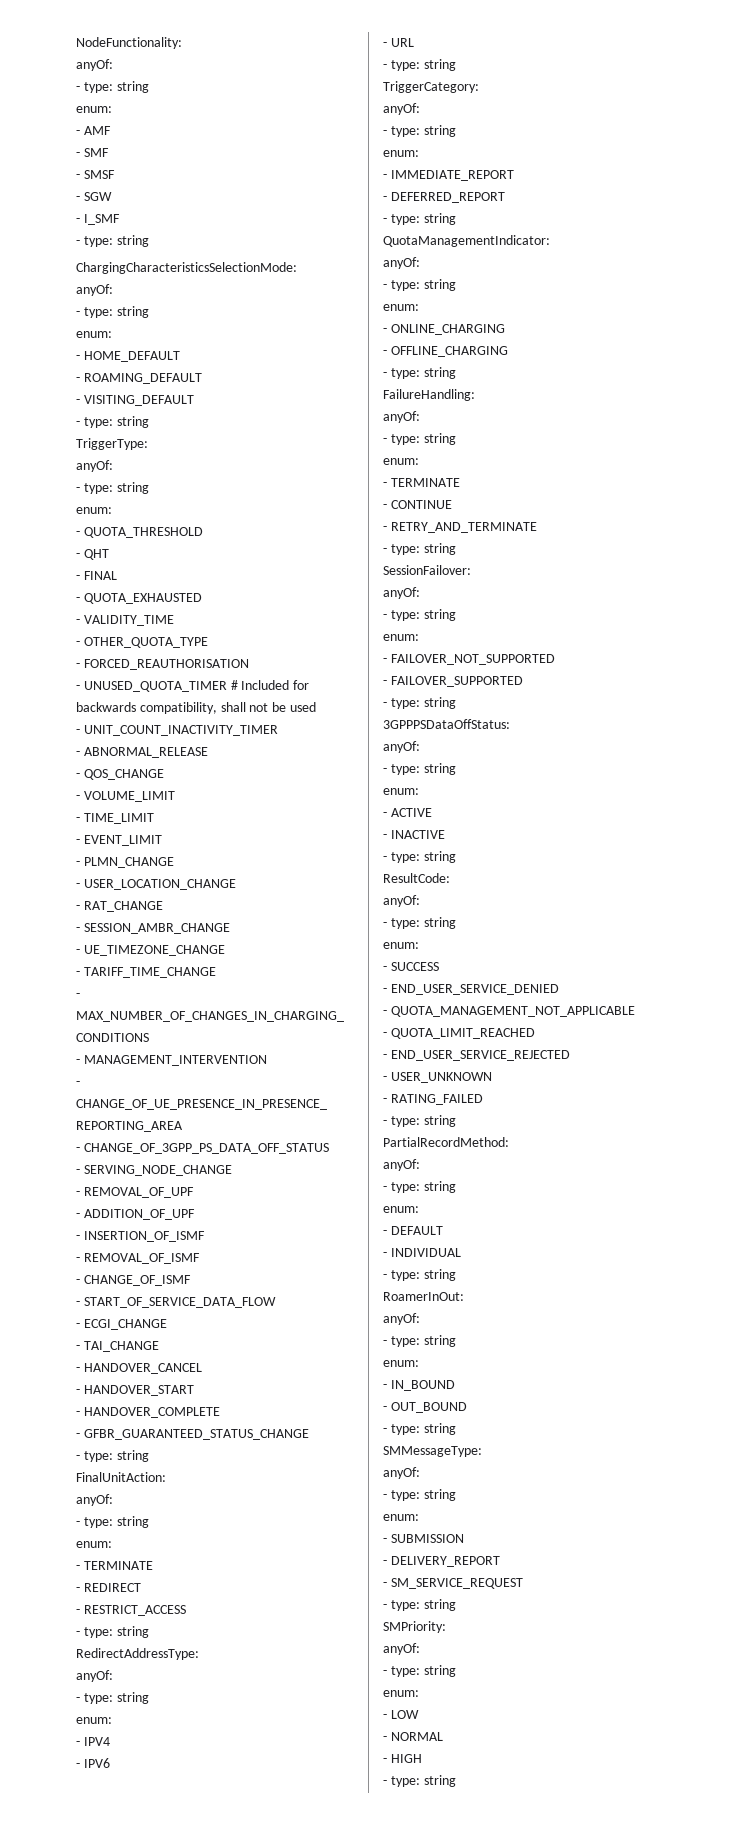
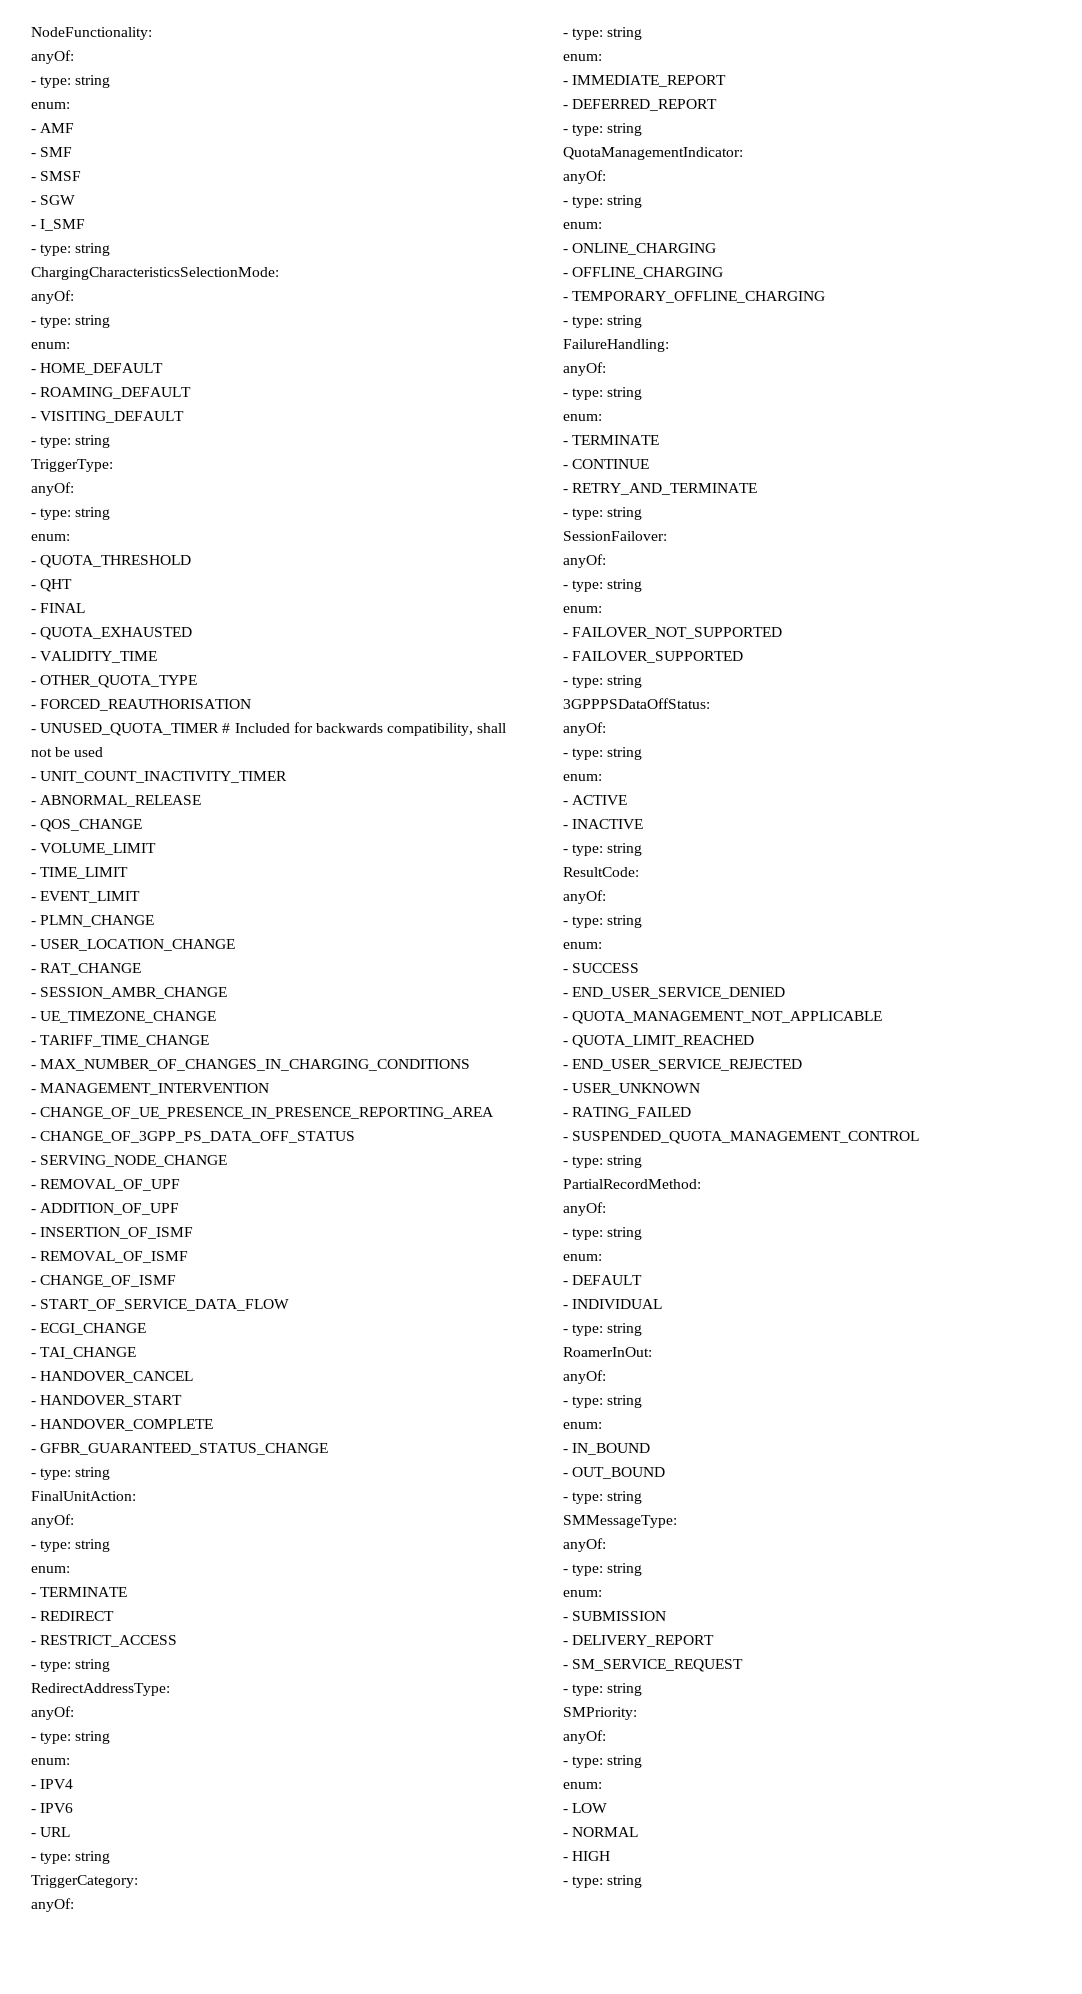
+ - TEMPORARY_OFFLINE_CHARGING
+ - SUSPENDED_QUOTA_MANAGEMENT_CONTROL

